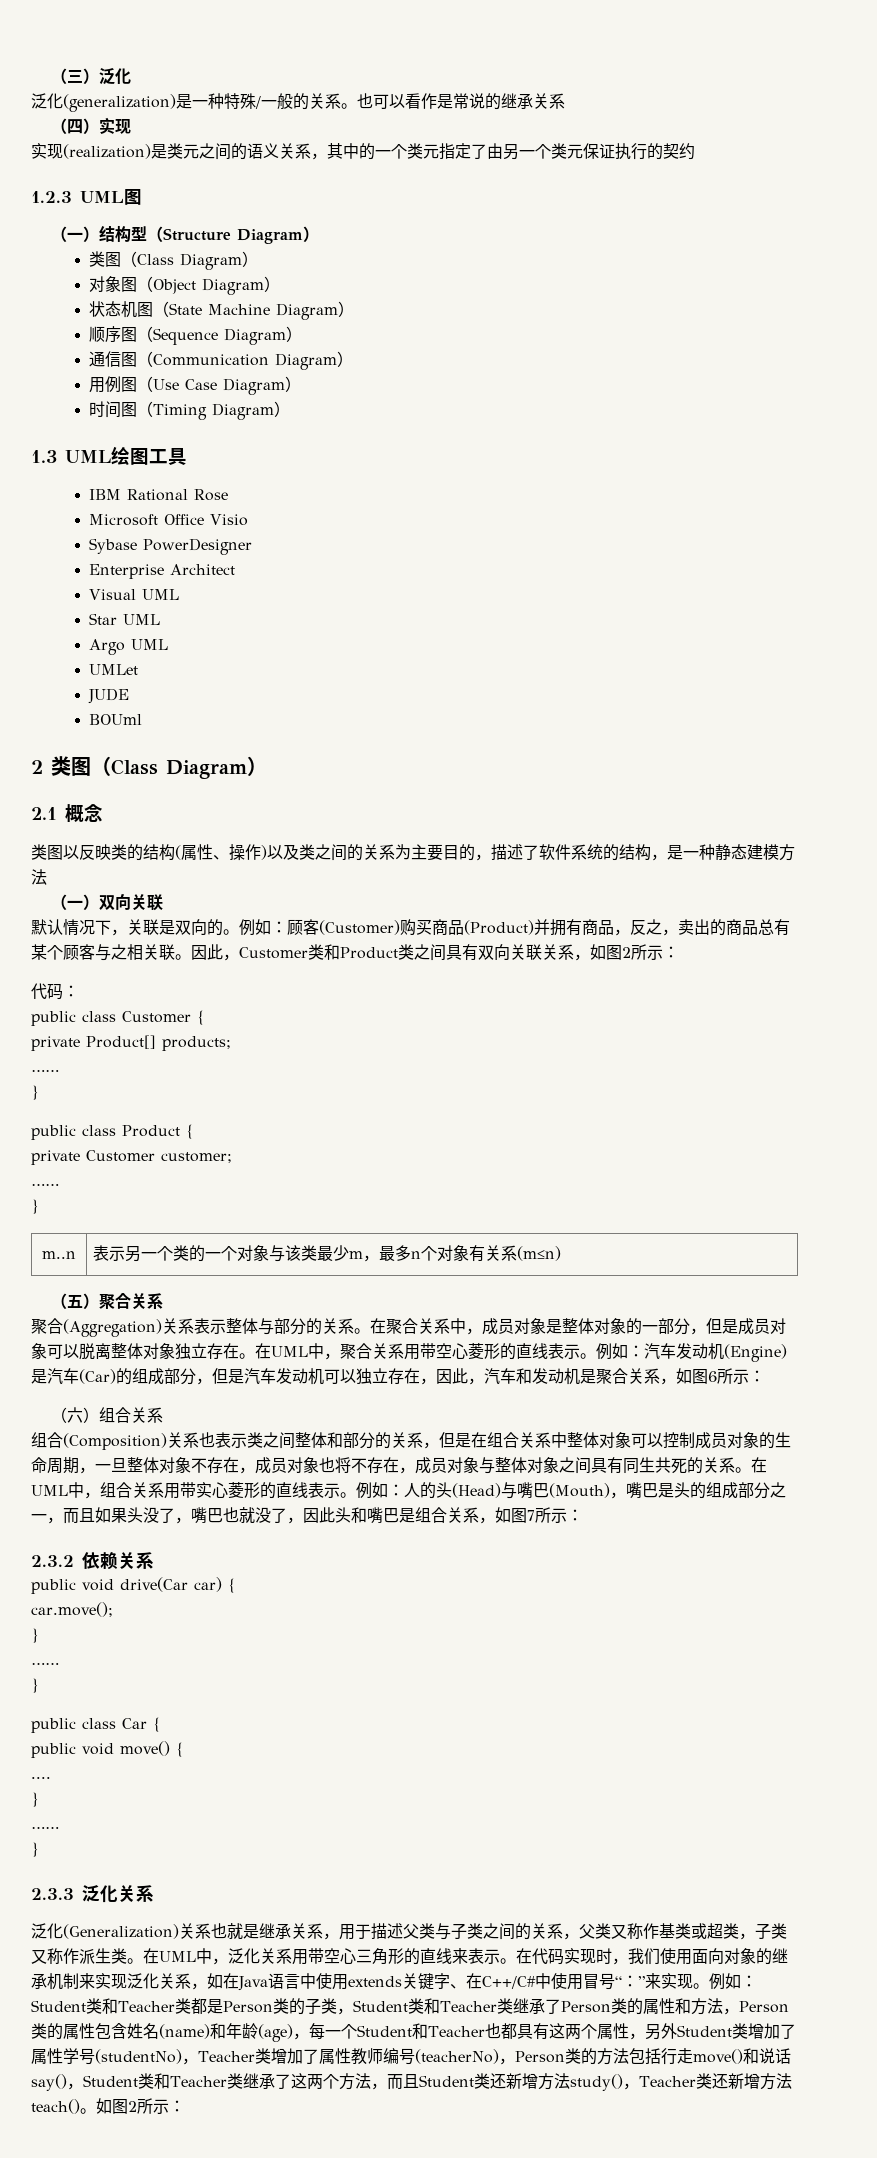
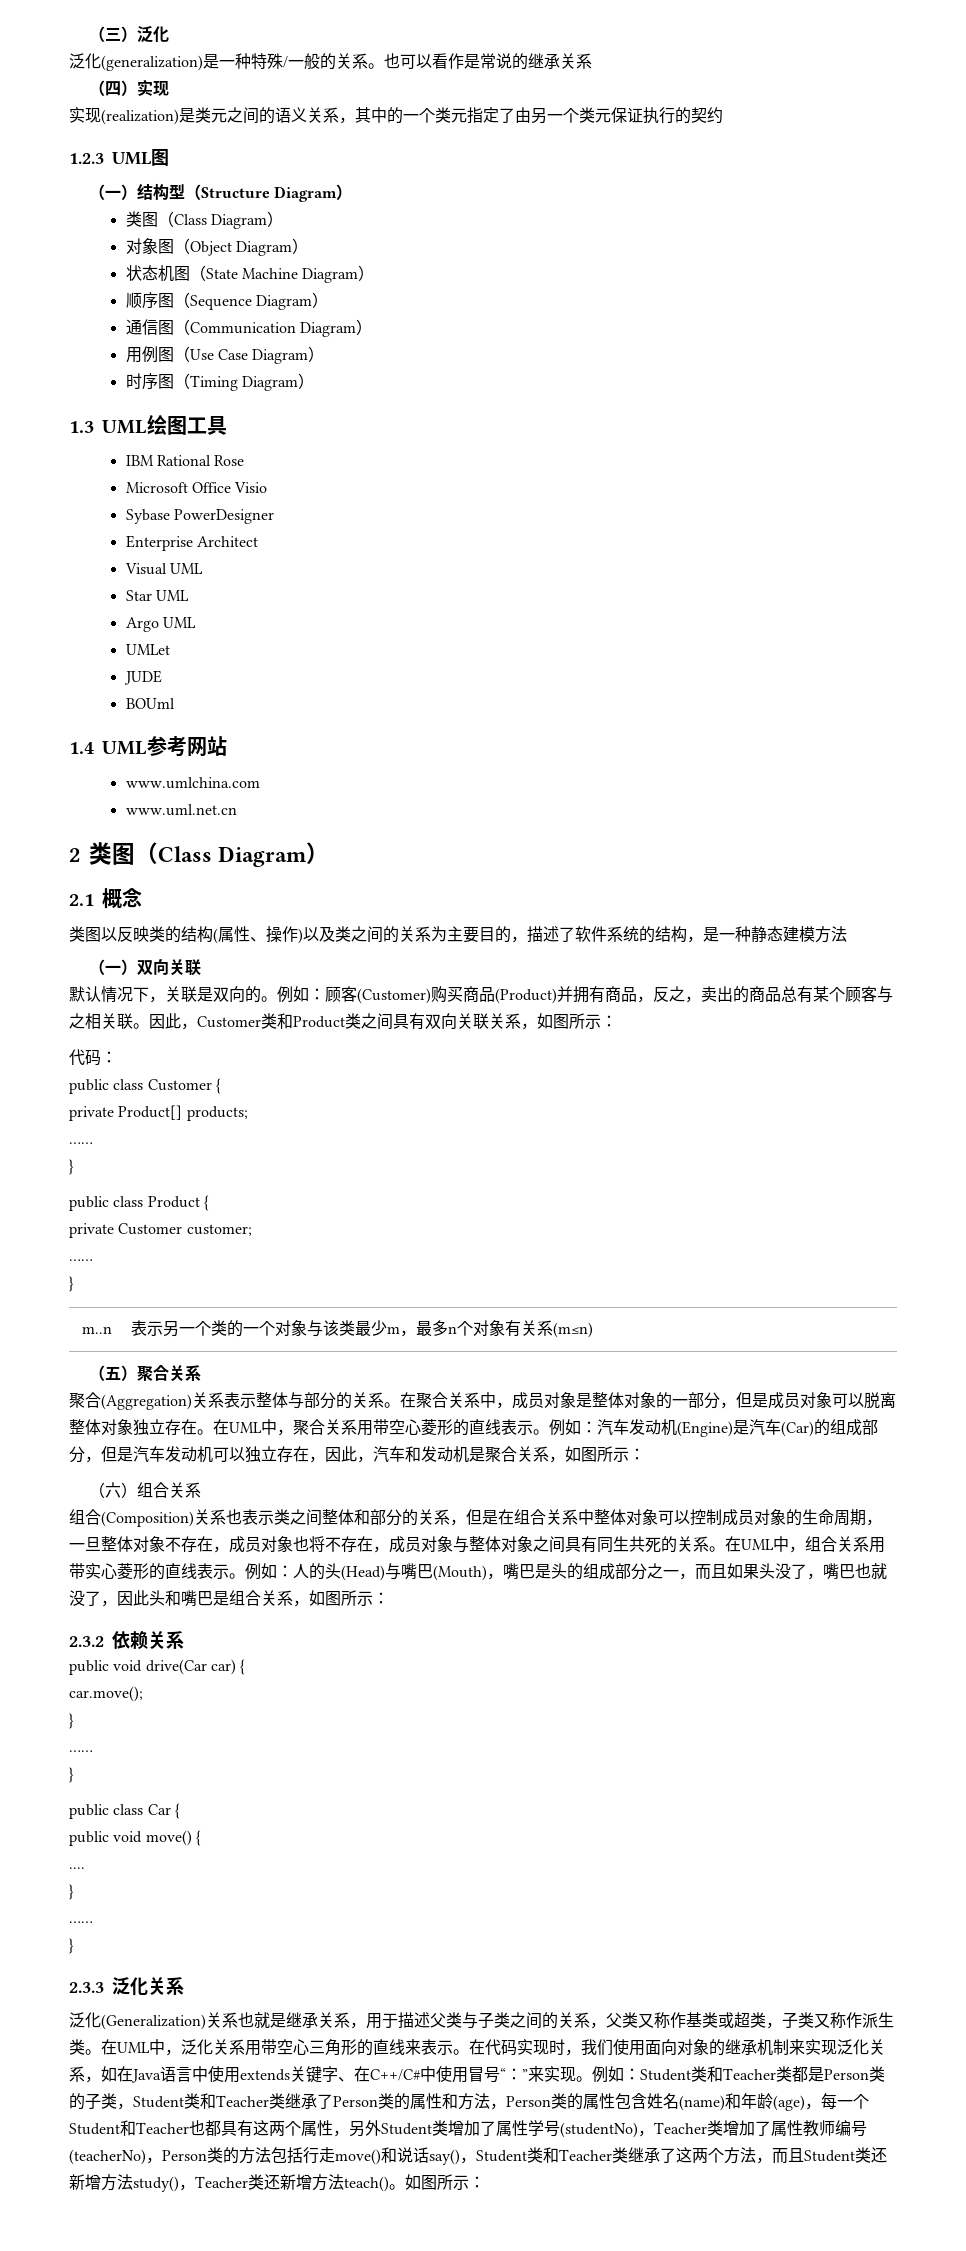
- 时间图（Timing Diagram）
+ 时序图（Timing Diagram）
+ 1.4 UML参考网站
+ www.umlchina.com
+ www.uml.net.cn
- 因此，Customer类和Product类之间具有双向关联关系，如图2所示：
+ 因此，Customer类和Product类之间具有双向关联关系，如图所示：
- 例如：汽车发动机(Engine)是汽车(Car)的组成部分，但是汽车发动机可以独立存在，因此，汽车和发动机是聚合关系，如图6所示：
+ 例如：汽车发动机(Engine)是汽车(Car)的组成部分，但是汽车发动机可以独立存在，因此，汽车和发动机是聚合关系，如图所示：
- 例如：人的头(Head)与嘴巴(Mouth)，嘴巴是头的组成部分之一，而且如果头没了，嘴巴也就没了，因此头和嘴巴是组合关系，如图7所示：
+ 例如：人的头(Head)与嘴巴(Mouth)，嘴巴是头的组成部分之一，而且如果头没了，嘴巴也就没了，因此头和嘴巴是组合关系，如图所示：
- Student类和Teacher类都是Person类的子类，Student类和Teacher类继承了Person类的属性和方法，Person类的属性包含姓名(name)和年龄(age)，每一个Student和Teacher也都具有这两个属性，另外Student类增加了属性学号(studentNo)，Teacher类增加了属性教师编号(teacherNo)，Person类的方法包括行走move()和说话say()，Student类和Teacher类继承了这两个方法，而且Student类还新增方法study()，Teacher类还新增方法teach()。如图2所示：
+ Student类和Teacher类都是Person类的子类，Student类和Teacher类继承了Person类的属性和方法，Person类的属性包含姓名(name)和年龄(age)，每一个Student和Teacher也都具有这两个属性，另外Student类增加了属性学号(studentNo)，Teacher类增加了属性教师编号(teacherNo)，Person类的方法包括行走move()和说话say()，Student类和Teacher类继承了这两个方法，而且Student类还新增方法study()，Teacher类还新增方法teach()。如图所示：

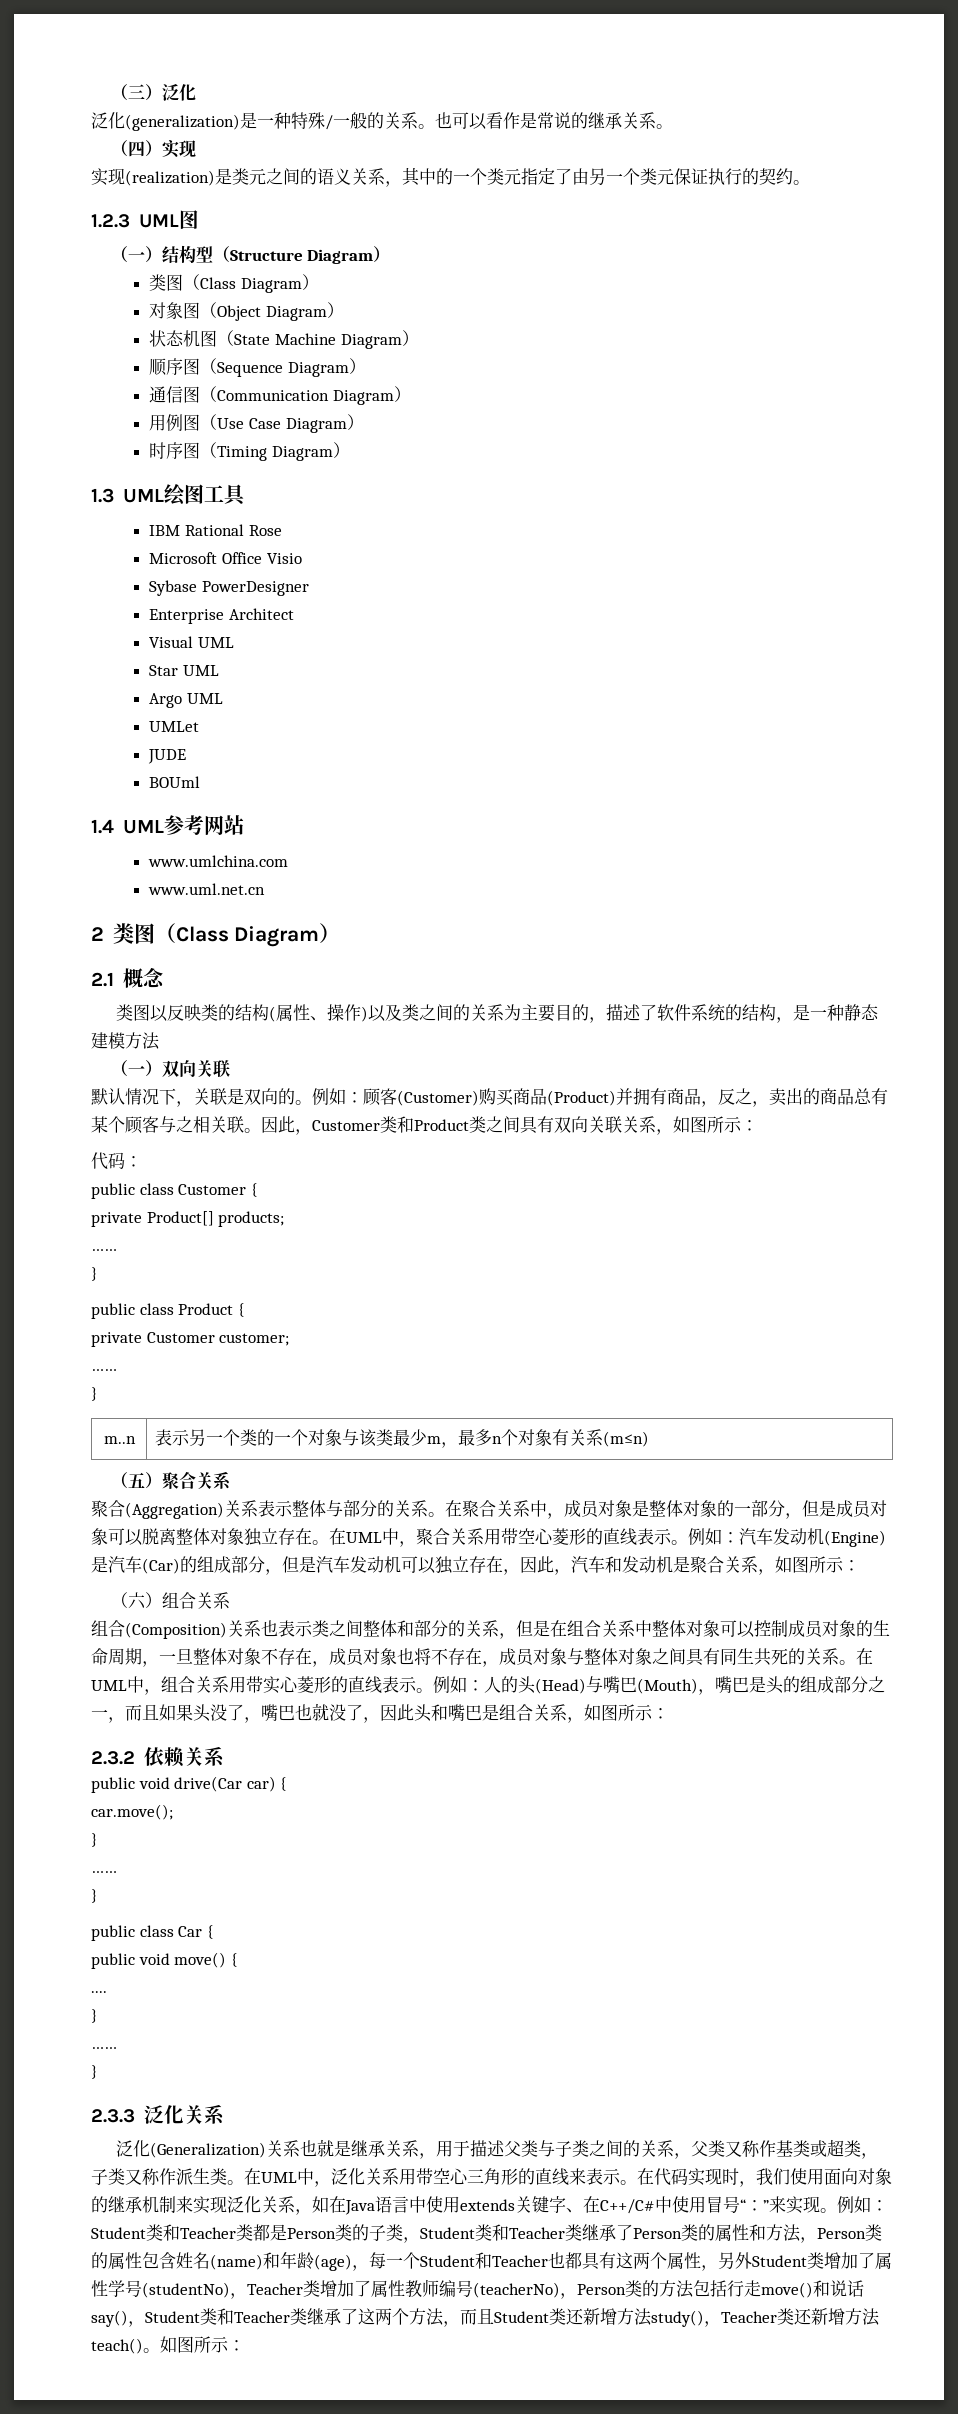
- 也可以看作是常说的继承关系
+ 也可以看作是常说的继承关系。
- 实现(realization)是类元之间的语义关系，其中的一个类元指定了由另一个类元保证执行的契约
+ 实现(realization)是类元之间的语义关系，其中的一个类元指定了由另一个类元保证执行的契约。

